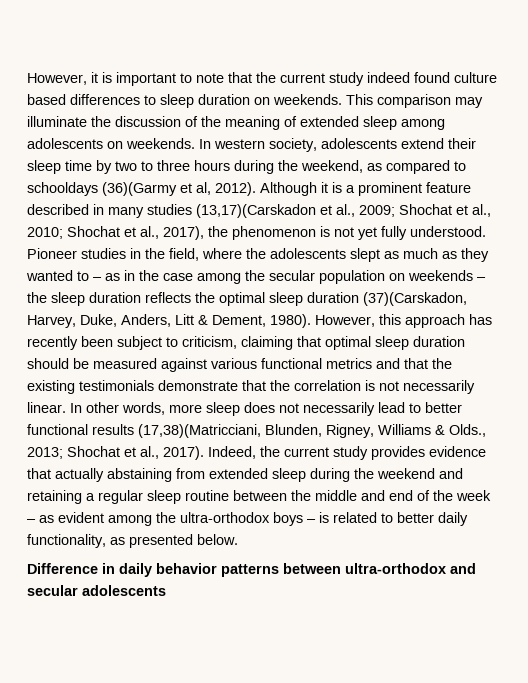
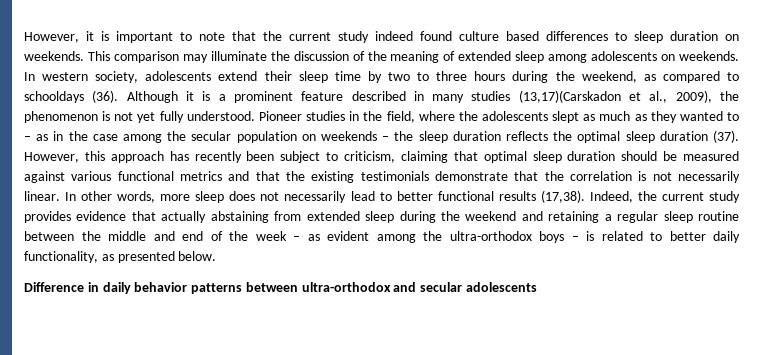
- In western society, adolescents extend their sleep time by two to three hours during the weekend, as compared to schooldays (36)(Garmy et al, 2012).
+ In western society, adolescents extend their sleep time by two to three hours during the weekend, as compared to schooldays (36).
- Although it is a prominent feature described in many studies (13,17)(Carskadon et al., 2009; Shochat et al., 2010; Shochat et al., 2017), the phenomenon is not yet fully understood.
+ Although it is a prominent feature described in many studies (13,17)(Carskadon et al., 2009), the phenomenon is not yet fully understood.
- Pioneer studies in the field, where the adolescents slept as much as they wanted to – as in the case among the secular population on weekends – the sleep duration reflects the optimal sleep duration (37)(Carskadon, Harvey, Duke, Anders, Litt & Dement, 1980).
+ Pioneer studies in the field, where the adolescents slept as much as they wanted to – as in the case among the secular population on weekends – the sleep duration reflects the optimal sleep duration (37).
- In other words, more sleep does not necessarily lead to better functional results (17,38)(Matricciani, Blunden, Rigney, Williams & Olds., 2013; Shochat et al., 2017).
+ In other words, more sleep does not necessarily lead to better functional results (17,38).

